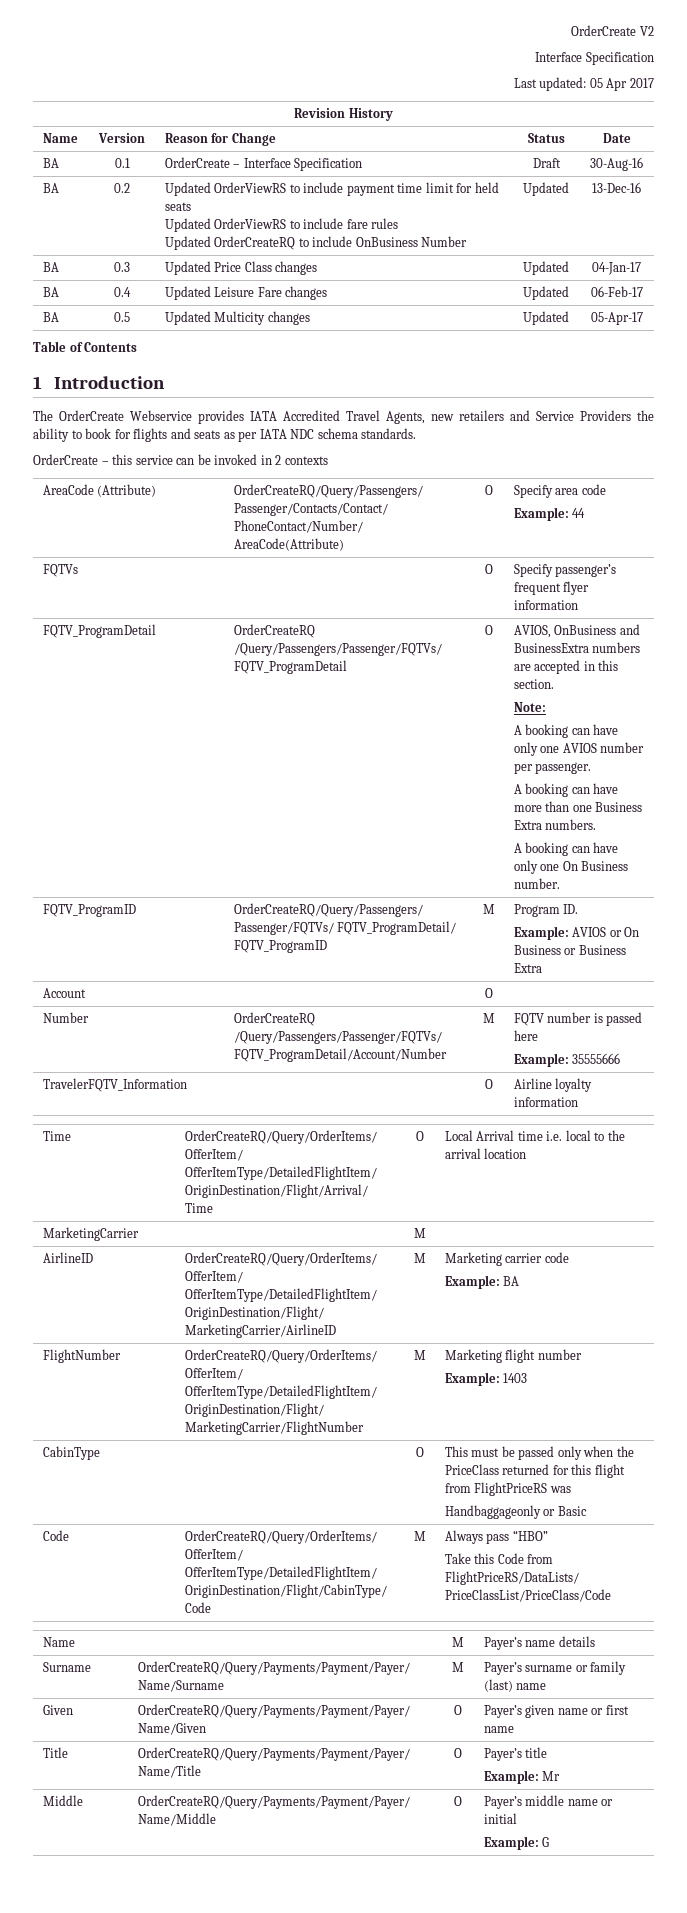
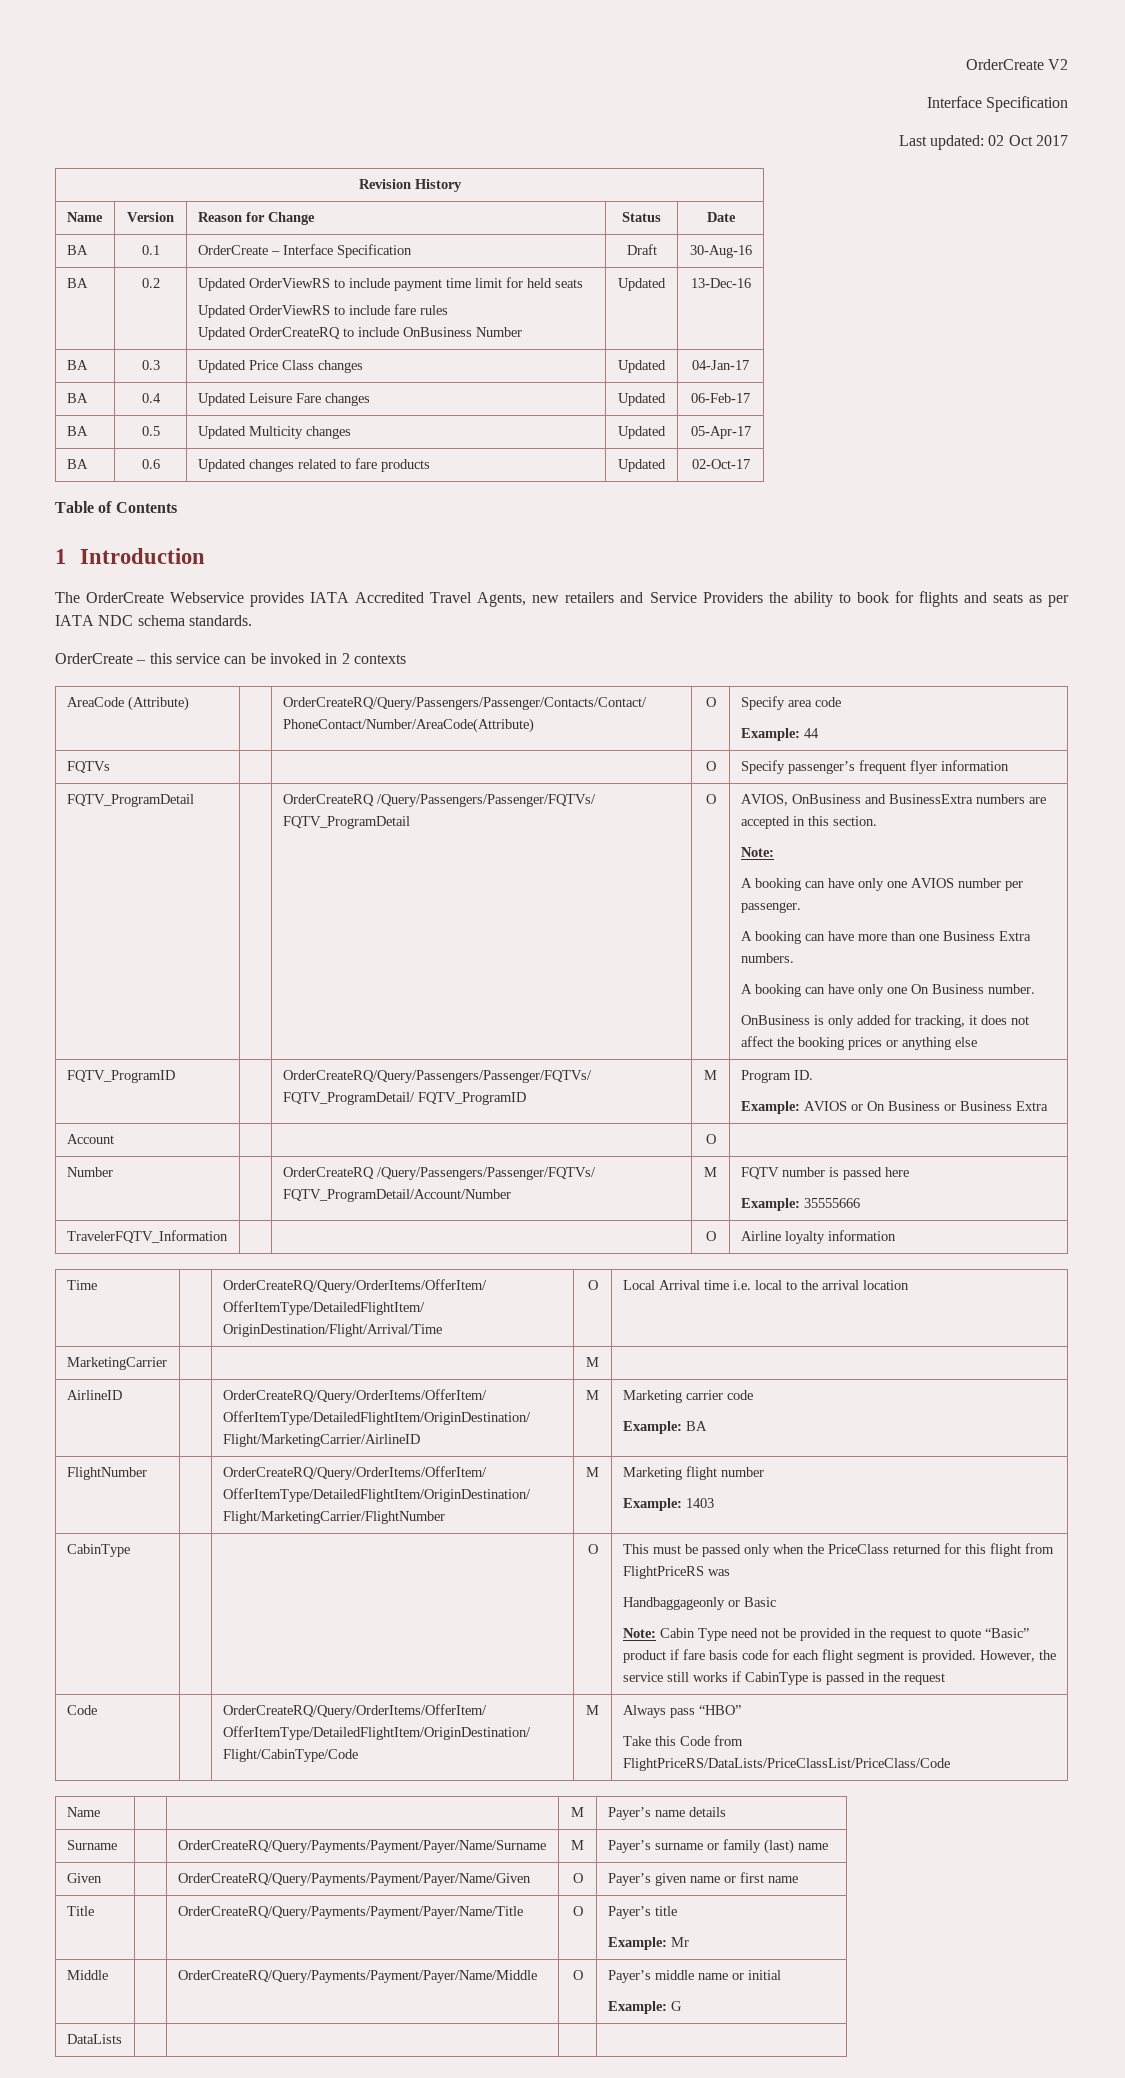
- Last updated: 05 Apr 2017
+ Last updated: 02 Oct 2017
+ BA | 0.6 | Updated changes related to fare products | Updated | 02-Oct-17
+ OnBusiness is only added for tracking, it does not affect the booking prices or anything else
+ Note: Cabin Type need not be provided in the request to quote “Basic” product if fare basis code for each flight segment is provided. However, the service still works if CabinType is passed in the request
+ DataLists | | | |

